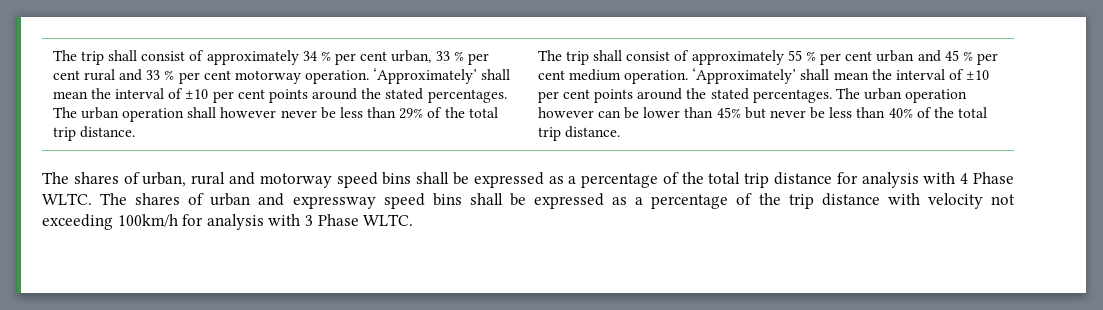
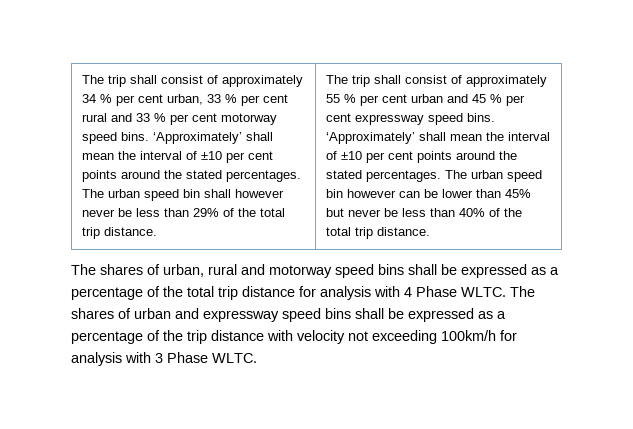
- The trip shall consist of approximately 34 % per cent urban, 33 % per cent rural and 33 % per cent motorway operation.
+ The trip shall consist of approximately 34 % per cent urban, 33 % per cent rural and 33 % per cent motorway speed bins.
- The urban operation shall however never be less than 29% of the total trip distance.
+ The urban speed bin shall however never be less than 29% of the total trip distance.
- The trip shall consist of approximately 55 % per cent urban and 45 % per cent medium operation.
+ The trip shall consist of approximately 55 % per cent urban and 45 % per cent expressway speed bins.
- The urban operation however can be lower than 45% but never be less than 40% of the total trip distance.
+ The urban speed bin however can be lower than 45% but never be less than 40% of the total trip distance.

